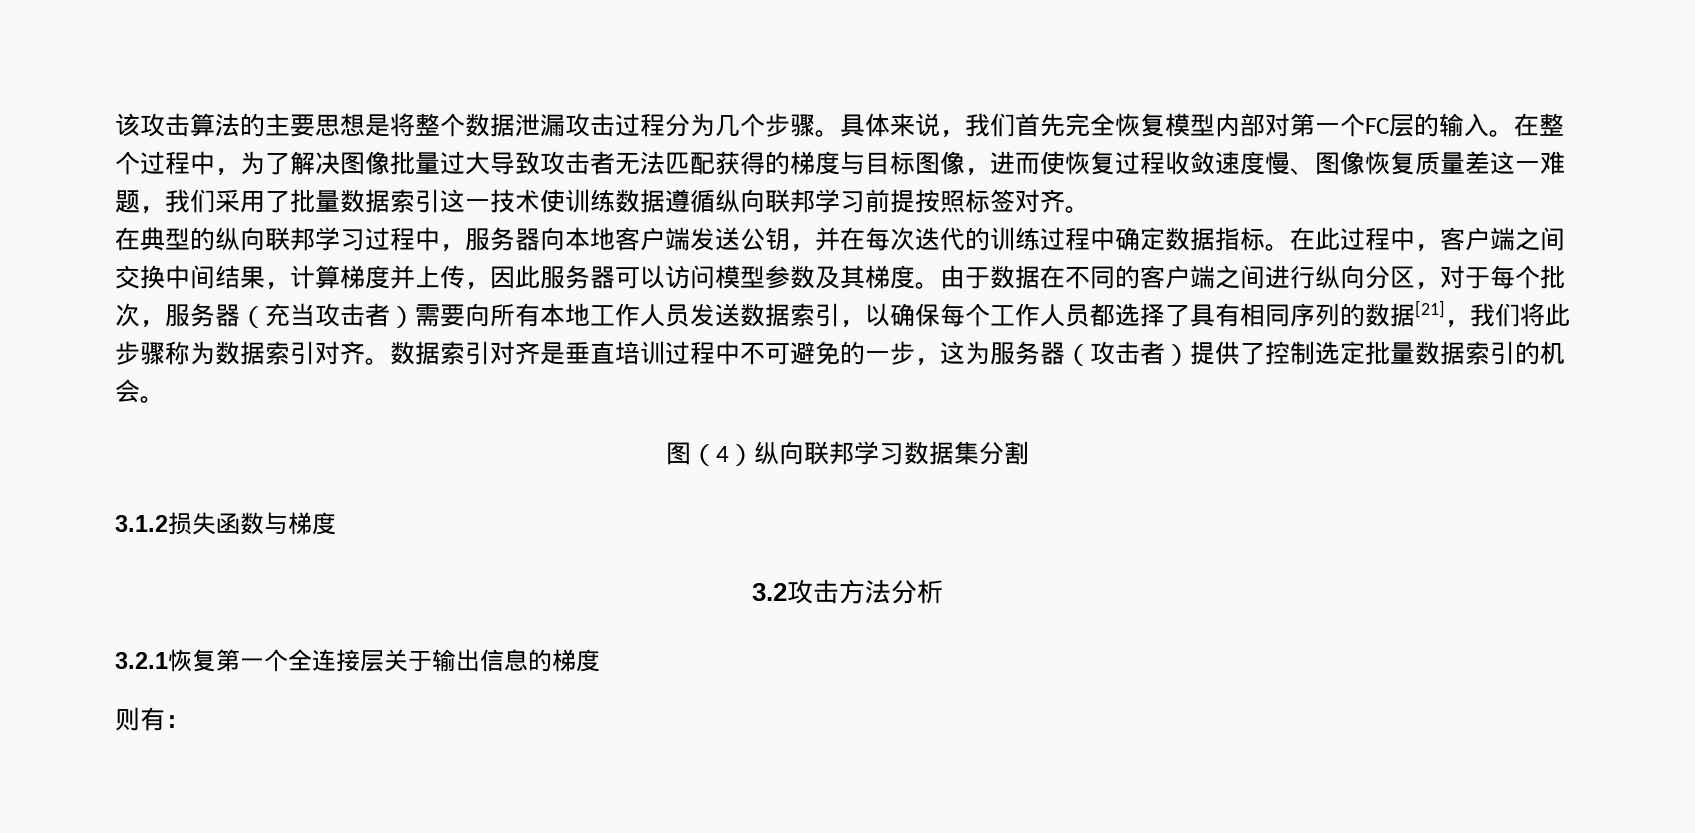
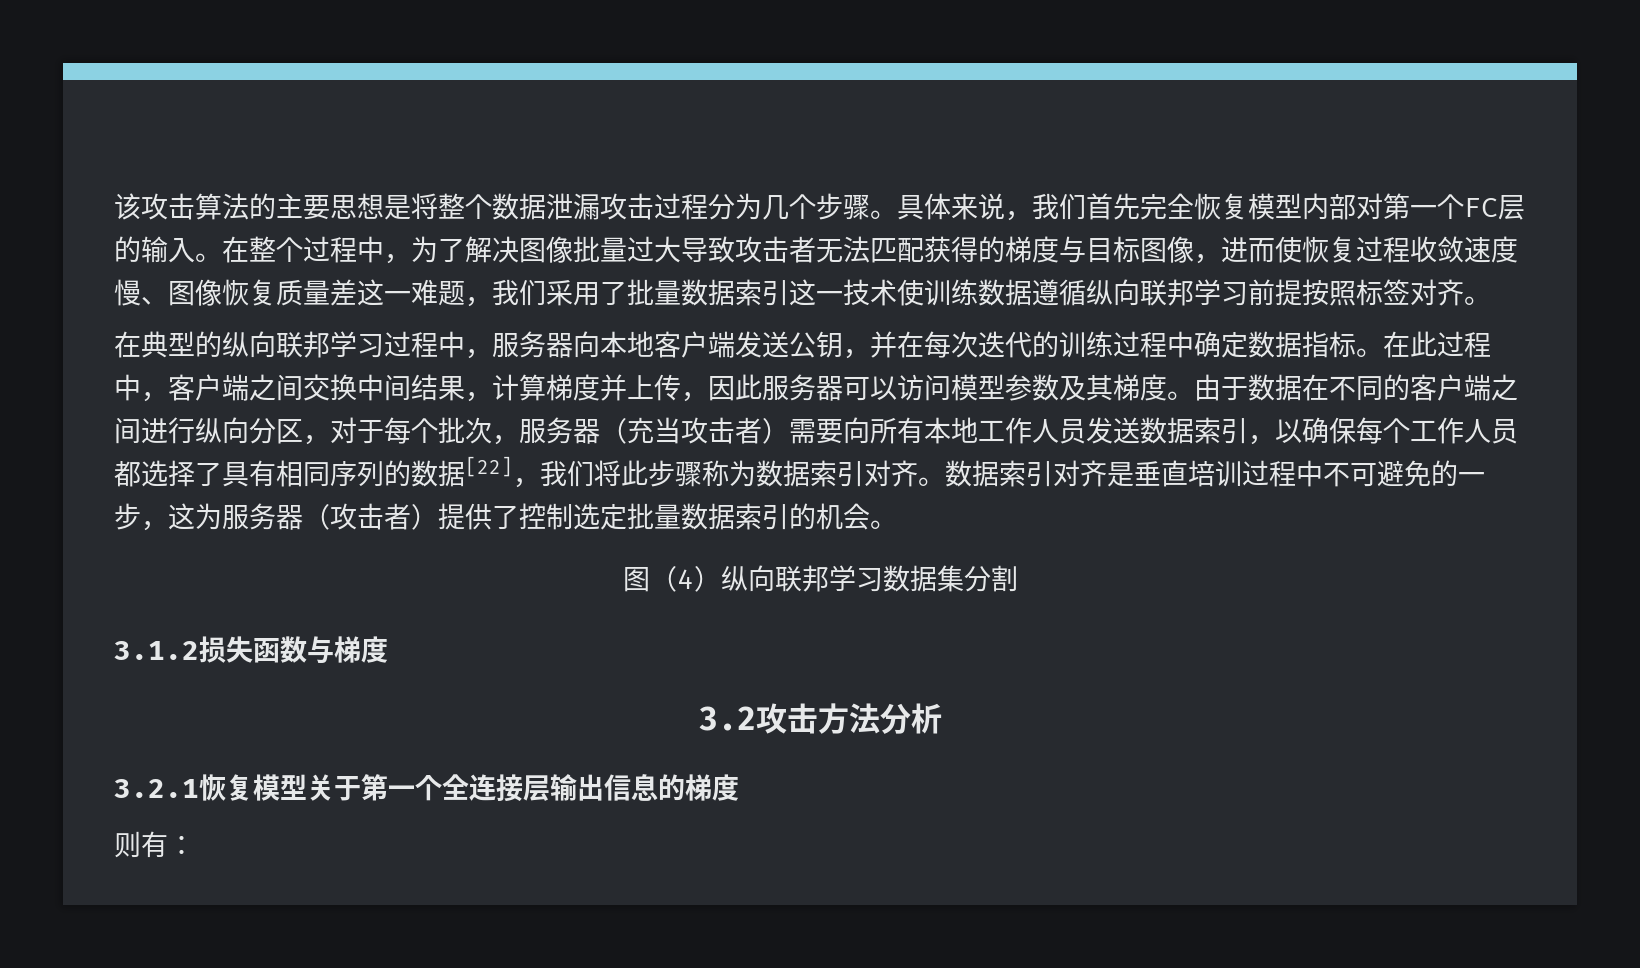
- 由于数据在不同的客户端之间进行纵向分区，对于每个批次，服务器（充当攻击者）需要向所有本地工作人员发送数据索引，以确保每个工作人员都选择了具有相同序列的数据[21]，我们将此步骤称为数据索引对齐。
+ 由于数据在不同的客户端之间进行纵向分区，对于每个批次，服务器（充当攻击者）需要向所有本地工作人员发送数据索引，以确保每个工作人员都选择了具有相同序列的数据[22]，我们将此步骤称为数据索引对齐。
- 3.2.1恢复第一个全连接层关于输出信息的梯度
+ 3.2.1恢复模型关于第一个全连接层输出信息的梯度

